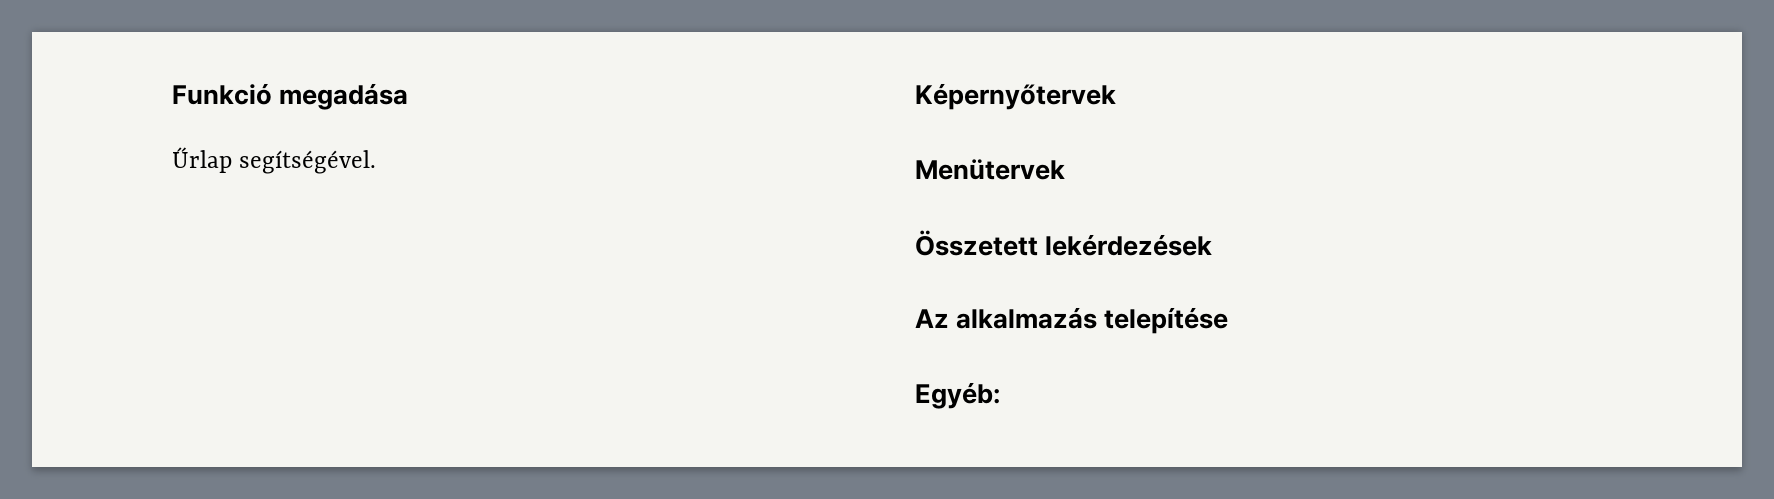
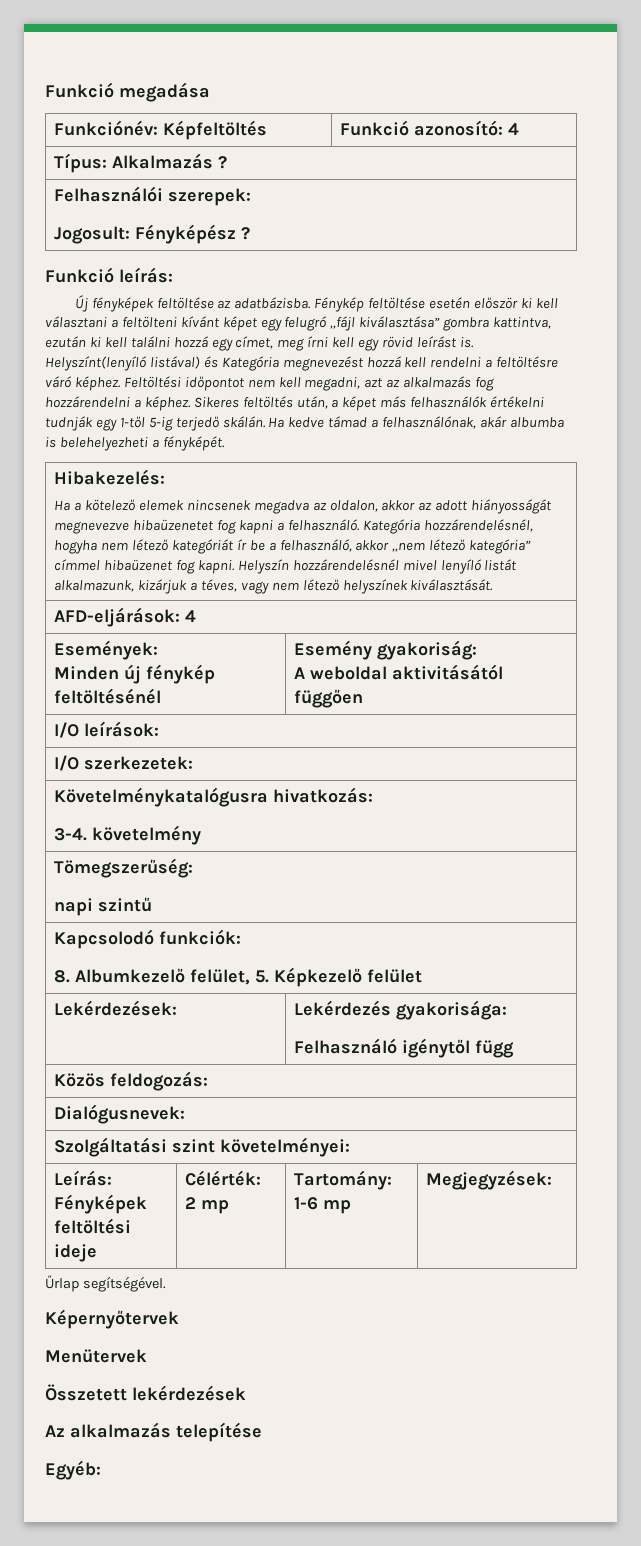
+ Funkciónév: Képfeltöltés | Funkció azonosító: 4
+ Típus: Alkalmazás ?
+ Felhasználói szerepek:
+ Jogosult: Fényképész ?
+ Funkció leírás:
+ Új fényképek feltöltése az adatbázisba. Fénykép feltöltése esetén először ki kell választani a feltölteni kívánt képet egy felugró ,,fájl kiválasztása” gombra kattintva, ezután ki kell találni hozzá egy címet, meg írni kell egy rövid leírást is. Helyszínt(lenyíló listával) és Kategória megnevezést hozzá kell rendelni a feltöltésre váró képhez. Feltöltési időpontot nem kell megadni, azt az alkalmazás fog hozzárendelni a képhez. Sikeres feltöltés után, a képet más felhasználók értékelni tudnják egy 1-től 5-ig terjedő skálán. Ha kedve támad a felhasználónak, akár albumba is belehelyezheti a fényképét.
+ Hibakezelés:
+ Ha a kötelező elemek nincsenek megadva az oldalon, akkor az adott hiányosságát megnevezve hibaüzenetet fog kapni a felhasználó. Kategória hozzárendelésnél, hogyha nem létező kategóriát ír be a felhasználó, akkor ,,nem létező kategória” címmel hibaüzenet fog kapni. Helyszín hozzárendelésnél mivel lenyíló listát alkalmazunk, kizárjuk a téves, vagy nem létező helyszínek kiválasztását.
+ AFD-eljárások: 4
+ Események:
+ Minden új fénykép feltöltésénél | Esemény gyakoriság:
+ A weboldal aktivitásától függően
+ I/O leírások:
+ I/O szerkezetek:
+ Követelménykatalógusra hivatkozás:
+ 3-4. követelmény
+ Tömegszerűség:
+ napi szintű
+ Kapcsolodó funkciók:
+ 8. Albumkezelő felület, 5. Képkezelő felület
+ Lekérdezések: | Lekérdezés gyakorisága:
+ Felhasználó igénytől függ
+ Közös feldogozás:
+ Dialógusnevek:
+ Szolgáltatási szint követelményei:
+ Leírás: Fényképek feltöltési ideje | Célérték: 2 mp | Tartomány: 1-6 mp | Megjegyzések:

